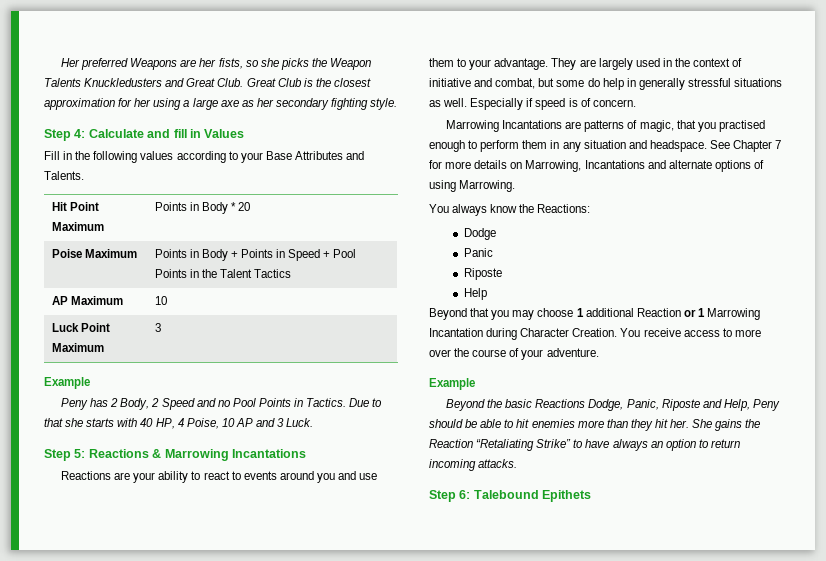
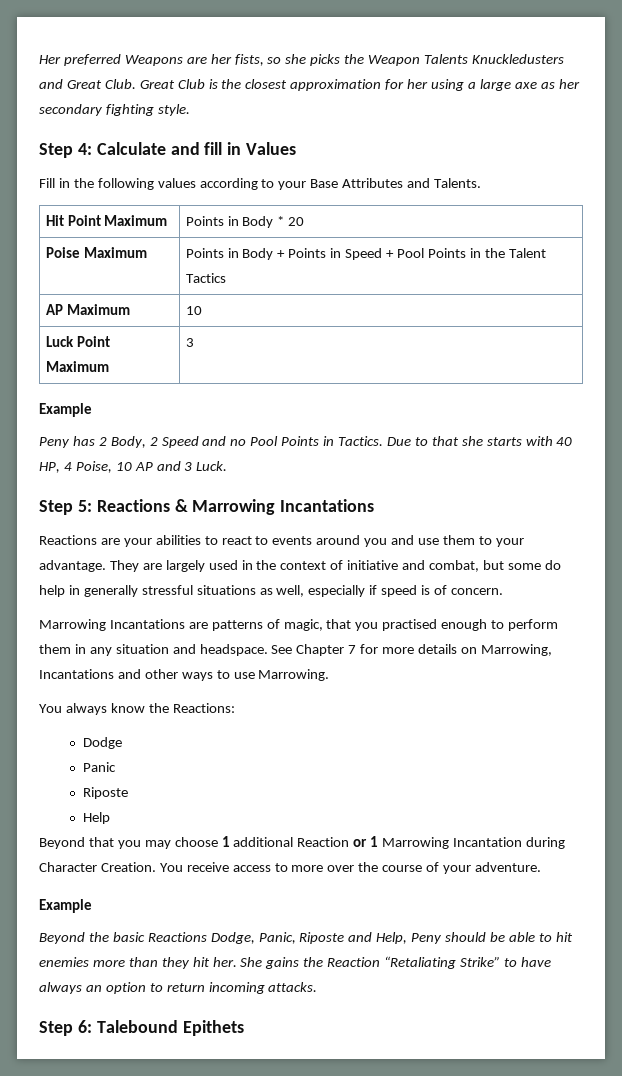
- Reactions are your ability to react to events around you and use them to your advantage.
+ Reactions are your abilities to react to events around you and use them to your advantage.
- They are largely used in the context of initiative and combat, but some do help in generally stressful situations as well. Especially if speed is of concern.
+ They are largely used in the context of initiative and combat, but some do help in generally stressful situations as well, especially if speed is of concern.
- See Chapter 7 for more details on Marrowing, Incantations and alternate options of using Marrowing.
+ See Chapter 7 for more details on Marrowing, Incantations and other ways to use Marrowing.

